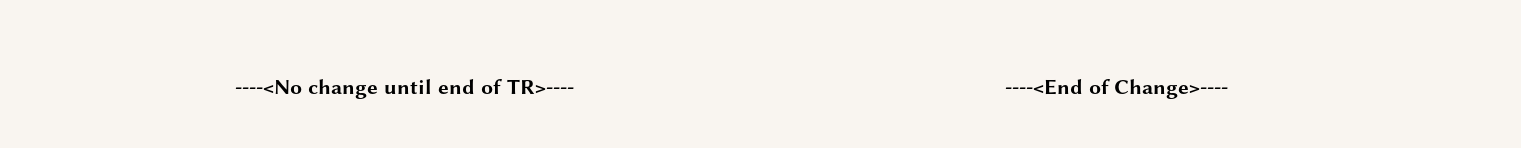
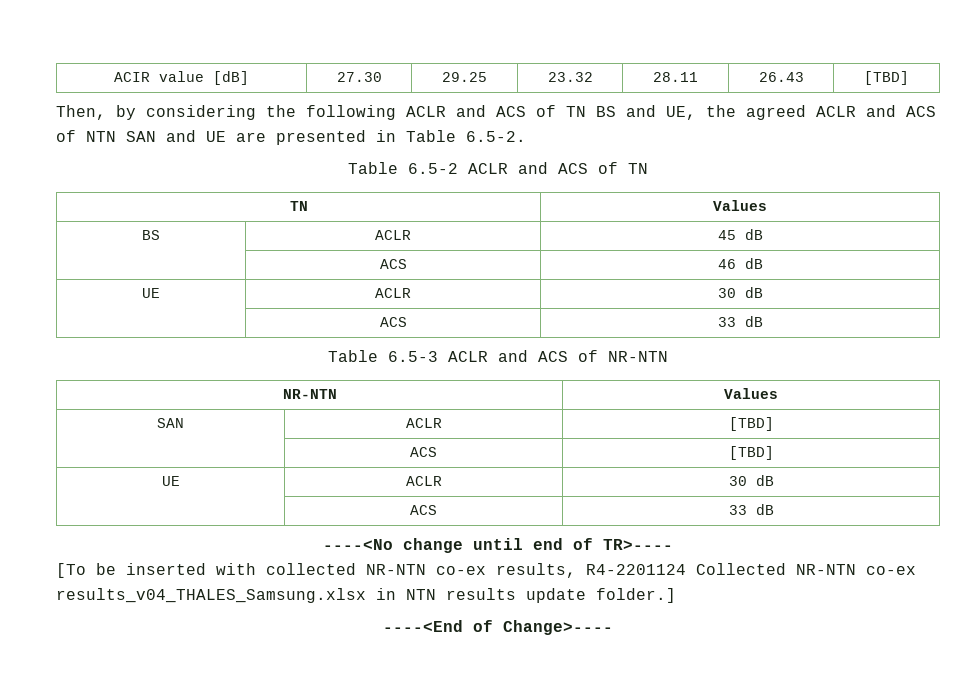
+ ACIR value [dB] | 27.30 | 29.25 | 23.32 | 28.11 | 26.43 | [TBD]
+ Then, by considering the following ACLR and ACS of TN BS and UE, the agreed ACLR and ACS of NTN SAN and UE are presented in Table 6.5-2.
+ Table 6.5-2 ACLR and ACS of TN
+ TN | Values
+ BS | ACLR | 45 dB
+ | ACS | 46 dB
+ UE | ACLR | 30 dB
+ | ACS | 33 dB
+ Table 6.5-3 ACLR and ACS of NR-NTN
+ NR-NTN | Values
+ SAN | ACLR | [TBD]
+ | ACS | [TBD]
+ UE | ACLR | 30 dB
+ | ACS | 33 dB
+ [To be inserted with collected NR-NTN co-ex results, R4-2201124 Collected NR-NTN co-ex results_v04_THALES_Samsung.xlsx in NTN results update folder.]

